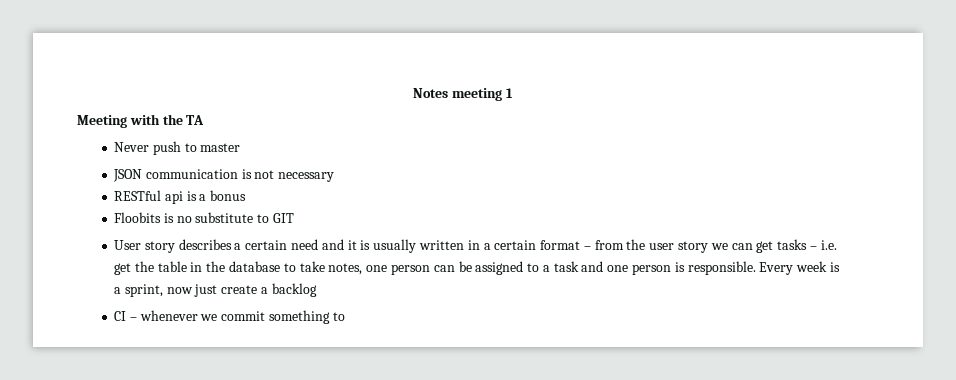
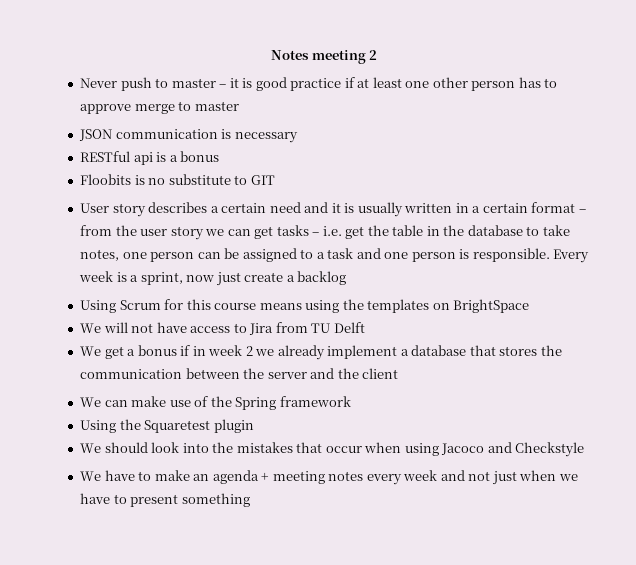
- Notes meeting 1
- Meeting with the TA
+ Notes meeting 2
- Never push to master
+ Never push to master – it is good practice if at least one other person has to approve merge to master
- JSON communication is not necessary
+ JSON communication is necessary
- CI – whenever we commit something to
+ Using Scrum for this course means using the templates on BrightSpace
+ We will not have access to Jira from TU Delft
+ We get a bonus if in week 2 we already implement a database that stores the communication between the server and the client
+ We can make use of the Spring framework
+ Using the Squaretest plugin
+ We should look into the mistakes that occur when using Jacoco and Checkstyle
+ We have to make an agenda + meeting notes every week and not just when we have to present something

